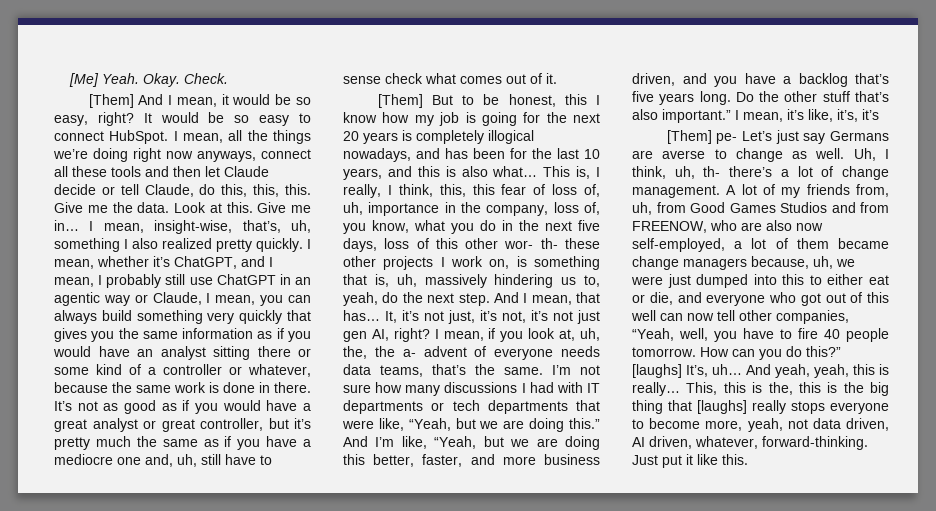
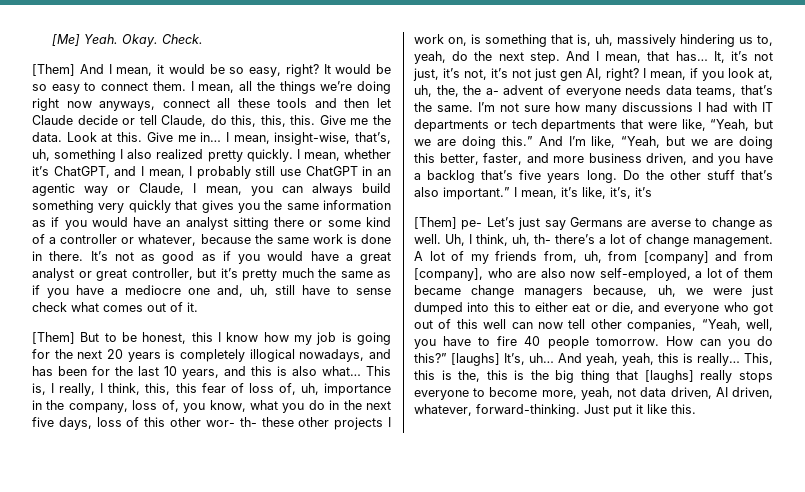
- It would be so easy to connect HubSpot.
+ It would be so easy to connect them.
- A lot of my friends from, uh, from Good Games Studios and from FREENOW, who are also now self-employed, a lot of them became change managers because, uh, we were just dumped into this to either eat or die, and everyone who got out of this well can now tell other companies, “Yeah, well, you have to fire 40 people tomorrow.
+ A lot of my friends from, uh, from [company] and from [company], who are also now self-employed, a lot of them became change managers because, uh, we were just dumped into this to either eat or die, and everyone who got out of this well can now tell other companies, “Yeah, well, you have to fire 40 people tomorrow.

